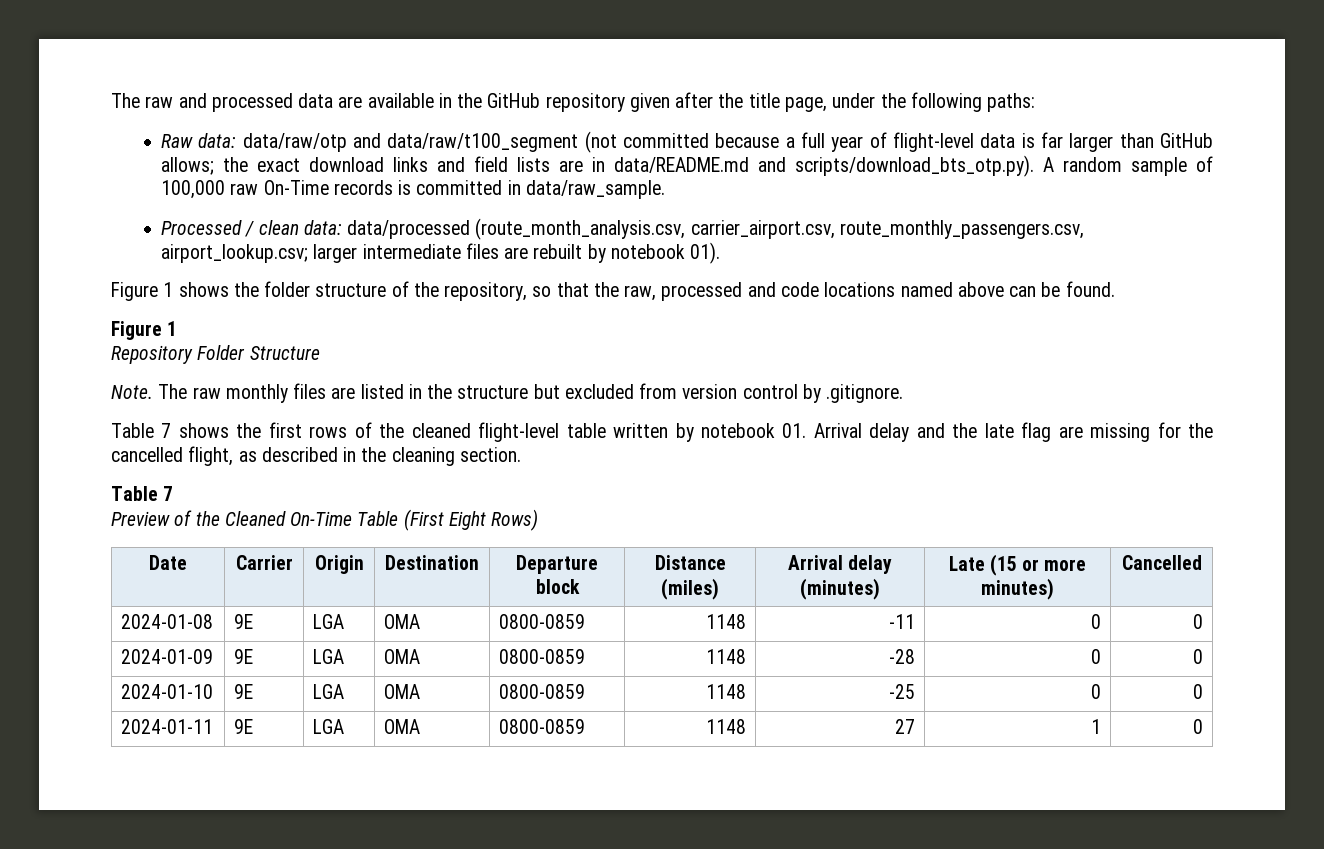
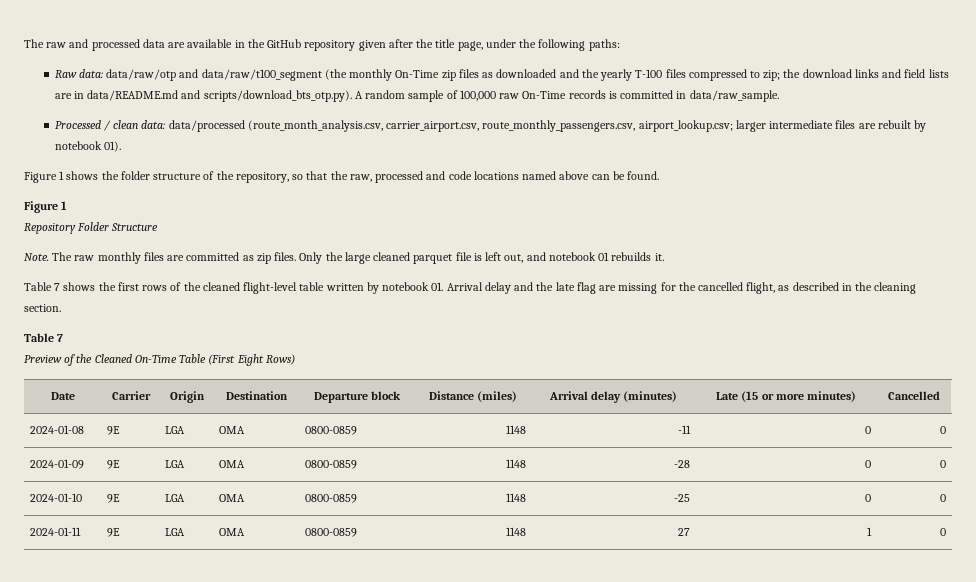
- Raw data: data/raw/otp and data/raw/t100_segment (not committed because a full year of flight-level data is far larger than GitHub allows; the exact download links and field lists are in data/README.md and scripts/download_bts_otp.py). A random sample of 100,000 raw On-Time records is committed in data/raw_sample.
+ Raw data: data/raw/otp and data/raw/t100_segment (the monthly On-Time zip files as downloaded and the yearly T-100 files compressed to zip; the download links and field lists are in data/README.md and scripts/download_bts_otp.py). A random sample of 100,000 raw On-Time records is committed in data/raw_sample.
- The raw monthly files are listed in the structure but excluded from version control by .gitignore.
+ The raw monthly files are committed as zip files. Only the large cleaned parquet file is left out, and notebook 01 rebuilds it.

